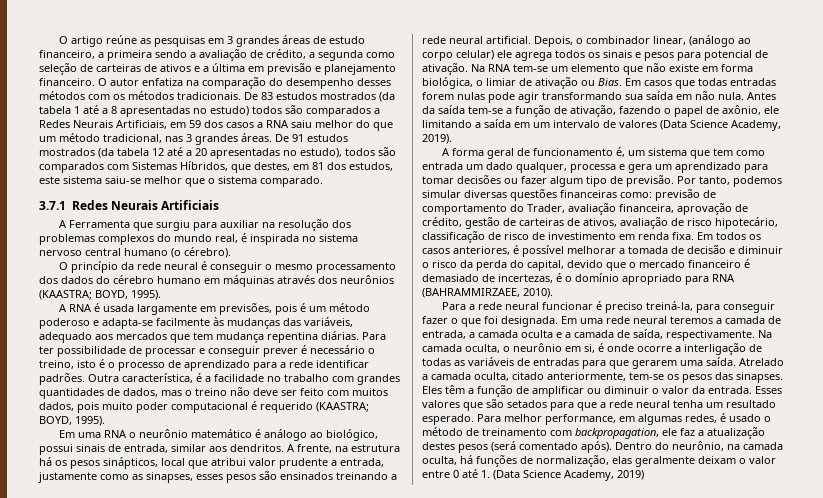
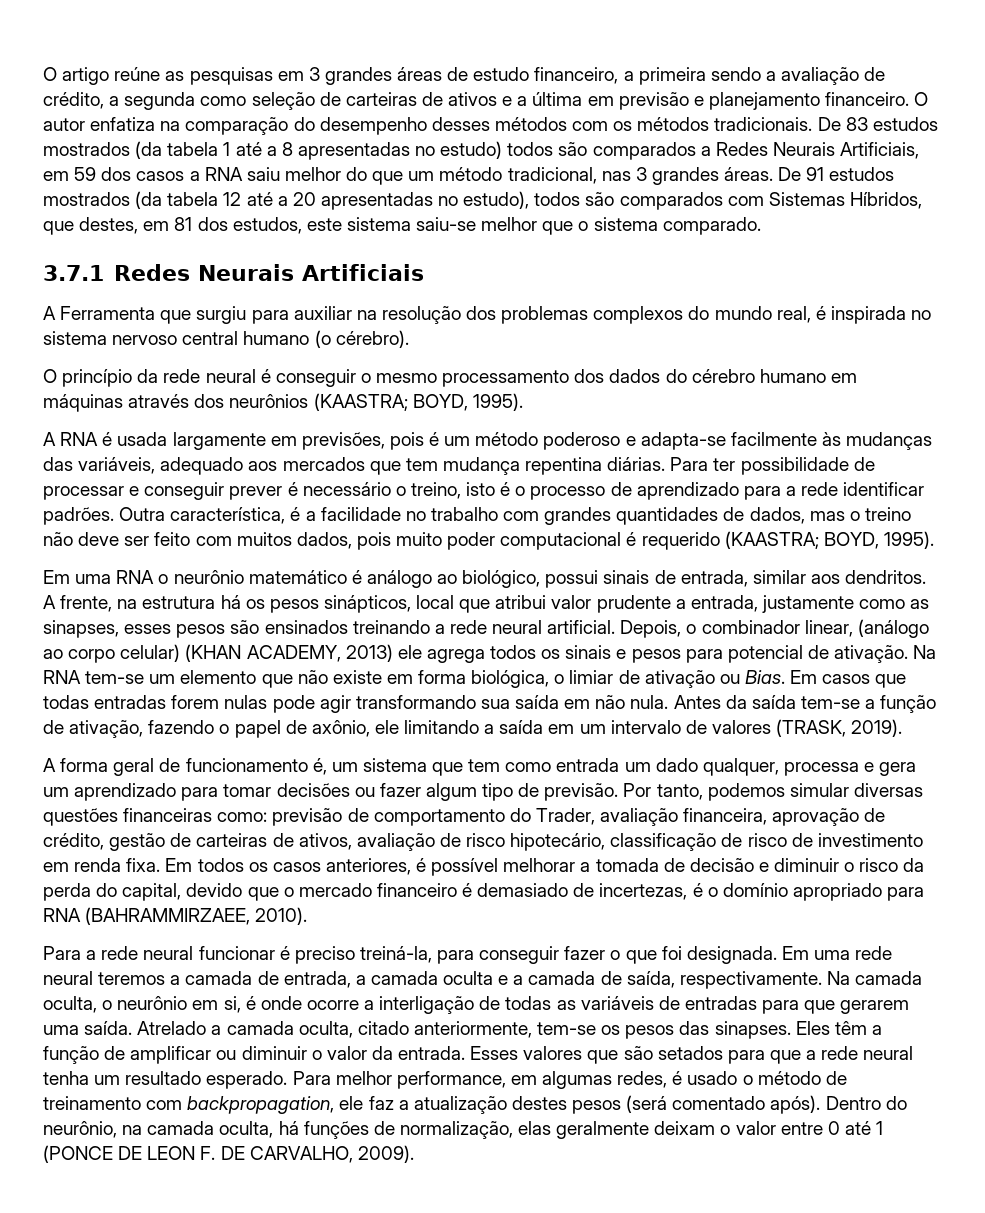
- Depois, o combinador linear, (análogo ao corpo celular) ele agrega todos os sinais e pesos para potencial de ativação.
+ Depois, o combinador linear, (análogo ao corpo celular) (KHAN ACADEMY, 2013) ele agrega todos os sinais e pesos para potencial de ativação.
- Antes da saída tem-se a função de ativação, fazendo o papel de axônio, ele limitando a saída em um intervalo de valores (Data Science Academy, 2019).
+ Antes da saída tem-se a função de ativação, fazendo o papel de axônio, ele limitando a saída em um intervalo de valores (TRASK, 2019).
- Dentro do neurônio, na camada oculta, há funções de normalização, elas geralmente deixam o valor entre 0 até 1. (Data Science Academy, 2019)
+ Dentro do neurônio, na camada oculta, há funções de normalização, elas geralmente deixam o valor entre 0 até 1 (PONCE DE LEON F. DE CARVALHO, 2009).

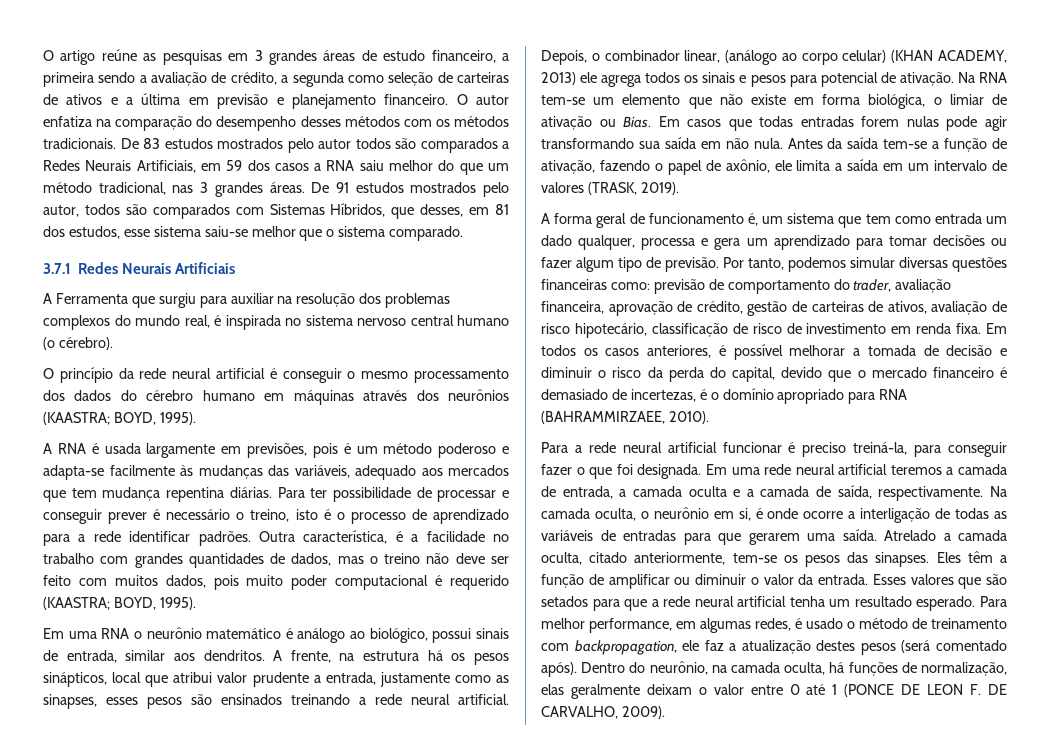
- De 83 estudos mostrados (da tabela 1 até a 8 apresentadas no estudo) todos são comparados a Redes Neurais Artificiais, em 59 dos casos a RNA saiu melhor do que um método tradicional, nas 3 grandes áreas.
+ De 83 estudos mostrados pelo autor todos são comparados a Redes Neurais Artificiais, em 59 dos casos a RNA saiu melhor do que um método tradicional, nas 3 grandes áreas.
- De 91 estudos mostrados (da tabela 12 até a 20 apresentadas no estudo), todos são comparados com Sistemas Híbridos, que destes, em 81 dos estudos, este sistema saiu-se melhor que o sistema comparado.
+ De 91 estudos mostrados pelo autor, todos são comparados com Sistemas Híbridos, que desses, em 81 dos estudos, esse sistema saiu-se melhor que o sistema comparado.
- O princípio da rede neural é conseguir o mesmo processamento dos dados do cérebro humano em máquinas através dos neurônios (KAASTRA; BOYD, 1995).
+ O princípio da rede neural artificial é conseguir o mesmo processamento dos dados do cérebro humano em máquinas através dos neurônios (KAASTRA; BOYD, 1995).
- Antes da saída tem-se a função de ativação, fazendo o papel de axônio, ele limitando a saída em um intervalo de valores (TRASK, 2019).
+ Antes da saída tem-se a função de ativação, fazendo o papel de axônio, ele limita a saída em um intervalo de valores (TRASK, 2019).
- Por tanto, podemos simular diversas questões financeiras como: previsão de comportamento do Trader, avaliação financeira, aprovação de crédito, gestão de carteiras de ativos, avaliação de risco hipotecário, classificação de risco de investimento em renda fixa.
+ Por tanto, podemos simular diversas questões financeiras como: previsão de comportamento do trader, avaliação financeira, aprovação de crédito, gestão de carteiras de ativos, avaliação de risco hipotecário, classificação de risco de investimento em renda fixa.
- Para a rede neural funcionar é preciso treiná-la, para conseguir fazer o que foi designada.
+ Para a rede neural artificial funcionar é preciso treiná-la, para conseguir fazer o que foi designada.
- Em uma rede neural teremos a camada de entrada, a camada oculta e a camada de saída, respectivamente.
+ Em uma rede neural artificial teremos a camada de entrada, a camada oculta e a camada de saída, respectivamente.
- Esses valores que são setados para que a rede neural tenha um resultado esperado.
+ Esses valores que são setados para que a rede neural artificial tenha um resultado esperado.

